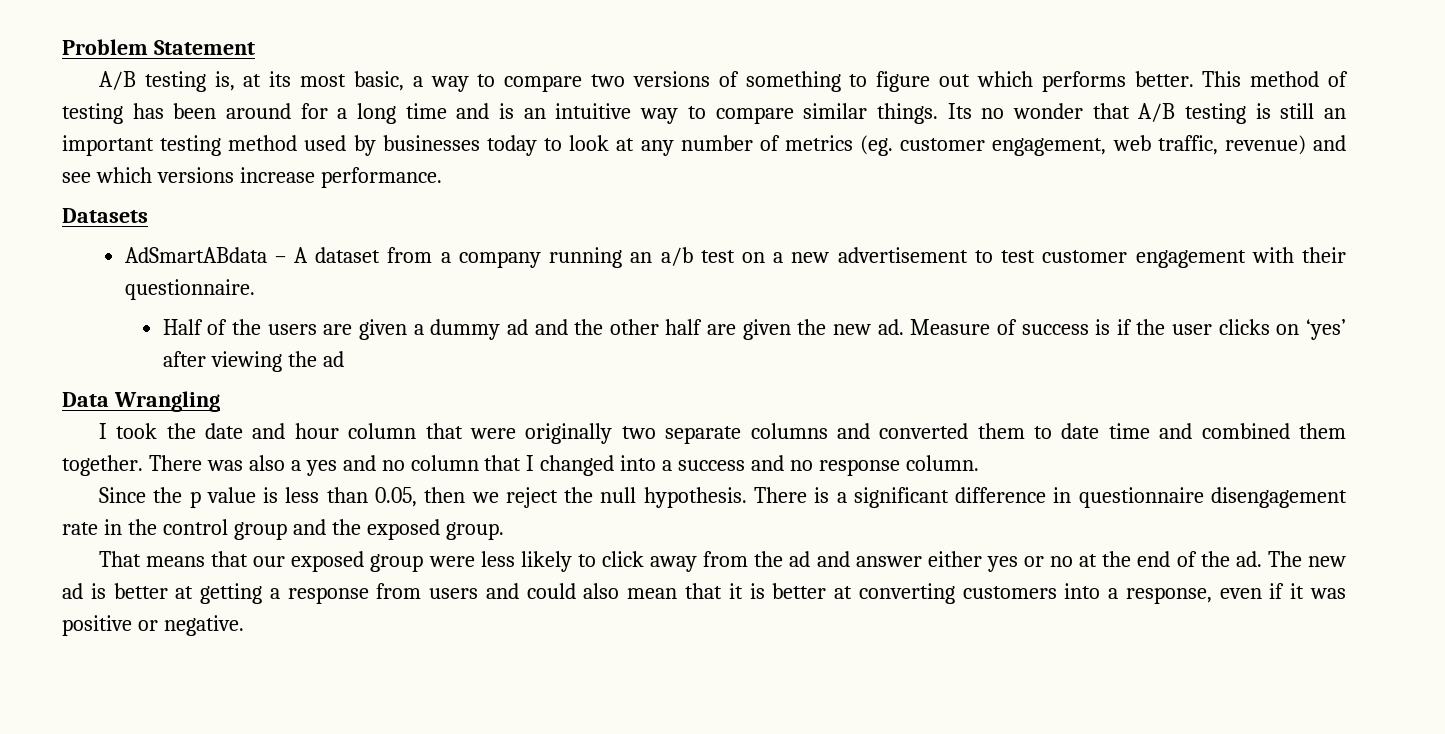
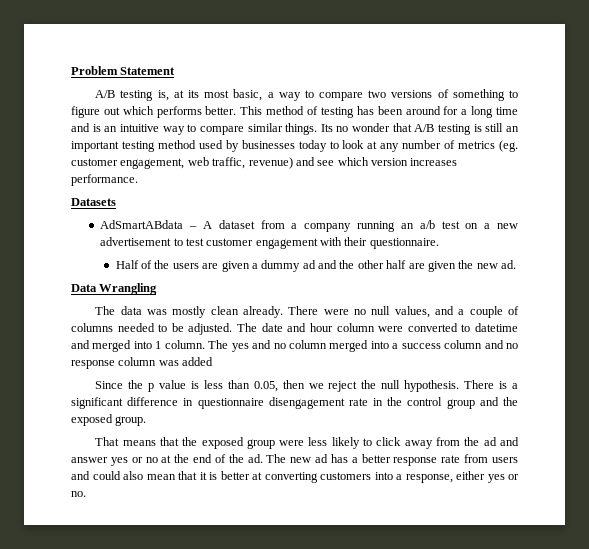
- Its no wonder that A/B testing is still an important testing method used by businesses today to look at any number of metrics (eg. customer engagement, web traffic, revenue) and see which versions increase performance.
+ Its no wonder that A/B testing is still an important testing method used by businesses today to look at any number of metrics (eg. customer engagement, web traffic, revenue) and see which version increases performance.
- Half of the users are given a dummy ad and the other half are given the new ad. Measure of success is if the user clicks on ‘yes’ after viewing the ad
+ Half of the users are given a dummy ad and the other half are given the new ad.
  Data Wrangling
- I took the date and hour column that were originally two separate columns and converted them to date time and combined them together. There was also a yes and no column that I changed into a success and no response column.
+ The data was mostly clean already. There were no null values, and a couple of columns needed to be adjusted. The date and hour column were converted to datetime and merged into 1 column. The yes and no column merged into a success column and no response column was added
- That means that our exposed group were less likely to click away from the ad and answer either yes or no at the end of the ad.
+ That means that the exposed group were less likely to click away from the ad and answer yes or no at the end of the ad.
- The new ad is better at getting a response from users and could also mean that it is better at converting customers into a response, even if it was positive or negative.
+ The new ad has a better response rate from users and could also mean that it is better at converting customers into a response, either yes or no.

